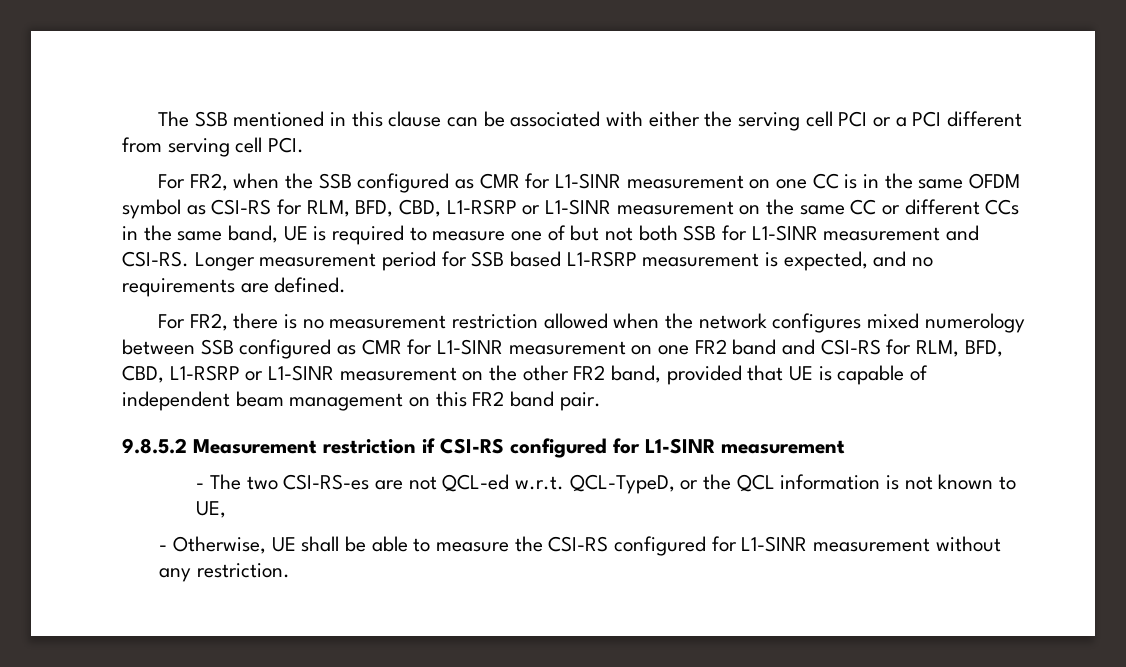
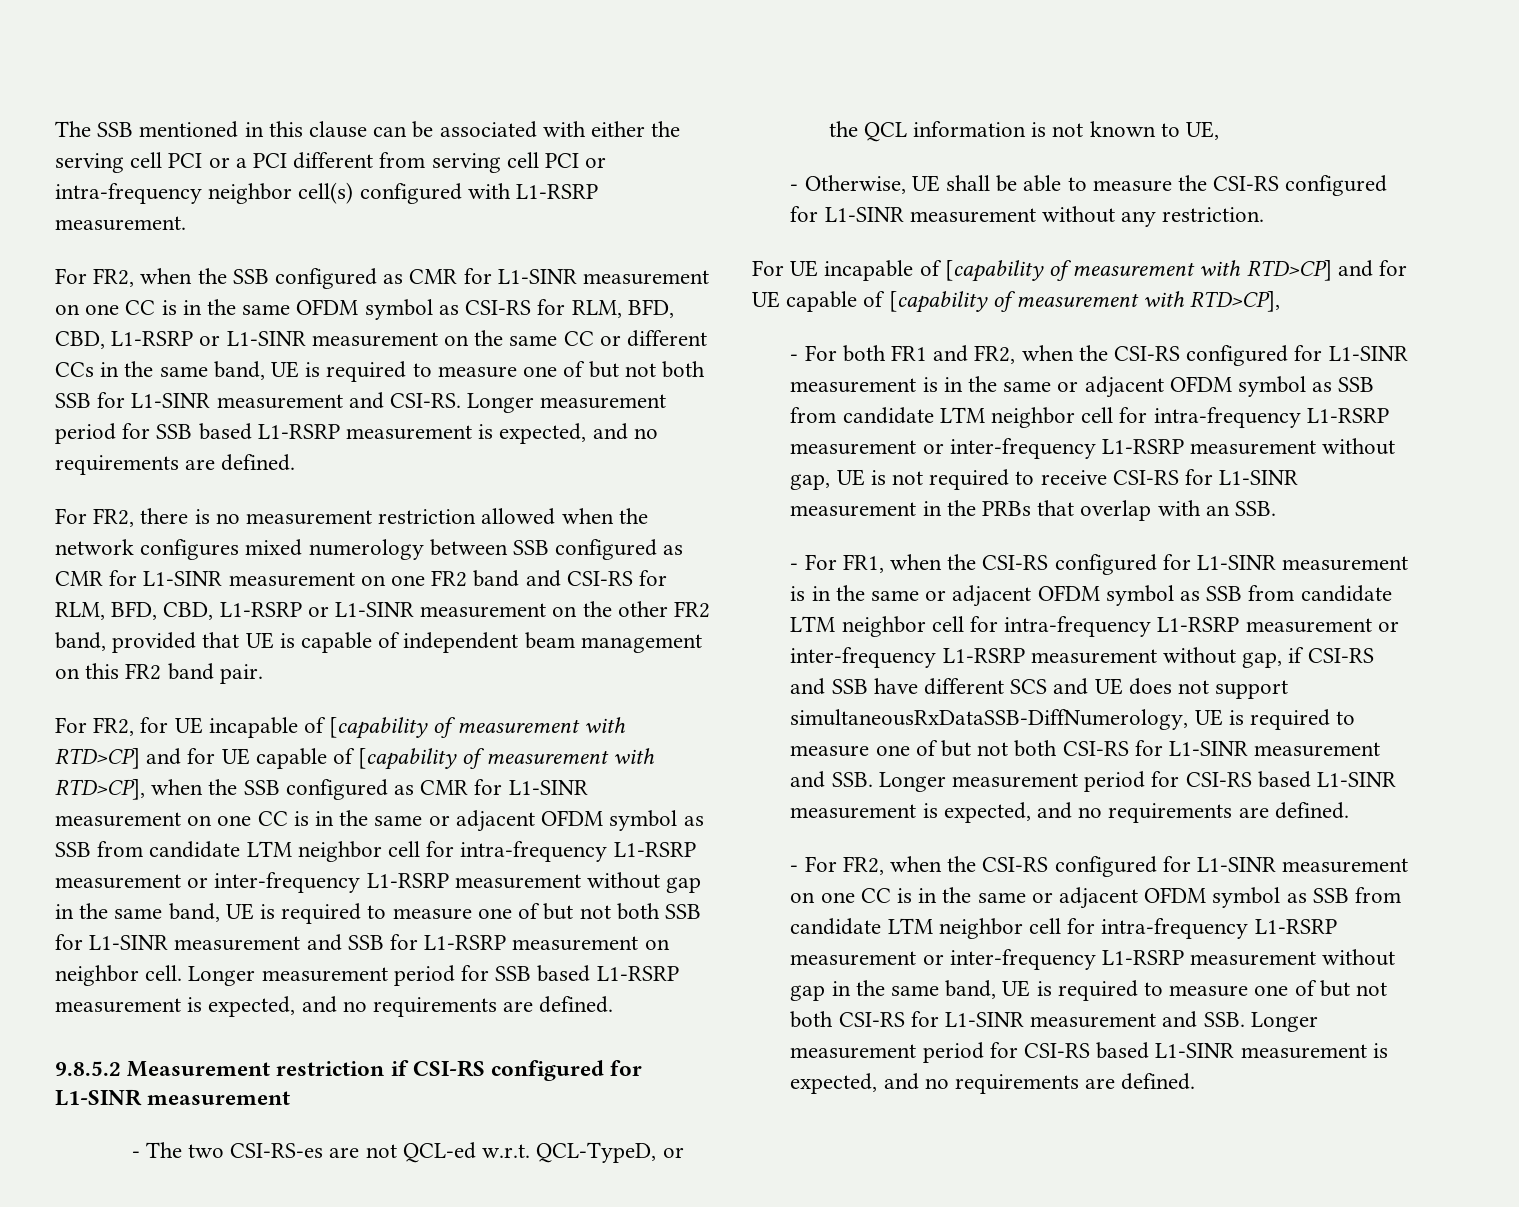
- The SSB mentioned in this clause can be associated with either the serving cell PCI or a PCI different from serving cell PCI.
+ The SSB mentioned in this clause can be associated with either the serving cell PCI or a PCI different from serving cell PCI or intra-frequency neighbor cell(s) configured with L1-RSRP measurement.
+ For FR2, for UE incapable of [capability of measurement with RTD>CP] and for UE capable of [capability of measurement with RTD>CP], when the SSB configured as CMR for L1-SINR measurement on one CC is in the same or adjacent OFDM symbol as SSB from candidate LTM neighbor cell for intra-frequency L1-RSRP measurement or inter-frequency L1-RSRP measurement without gap in the same band, UE is required to measure one of but not both SSB for L1-SINR measurement and SSB for L1-RSRP measurement on neighbor cell. Longer measurement period for SSB based L1-RSRP measurement is expected, and no requirements are defined.
+ For UE incapable of [capability of measurement with RTD>CP] and for UE capable of [capability of measurement with RTD>CP],
+ - For both FR1 and FR2, when the CSI-RS configured for L1-SINR measurement is in the same or adjacent OFDM symbol as SSB from candidate LTM neighbor cell for intra-frequency L1-RSRP measurement or inter-frequency L1-RSRP measurement without gap, UE is not required to receive CSI-RS for L1-SINR measurement in the PRBs that overlap with an SSB.
+ - For FR1, when the CSI-RS configured for L1-SINR measurement is in the same or adjacent OFDM symbol as SSB from candidate LTM neighbor cell for intra-frequency L1-RSRP measurement or inter-frequency L1-RSRP measurement without gap, if CSI-RS and SSB have different SCS and UE does not support simultaneousRxDataSSB-DiffNumerology, UE is required to measure one of but not both CSI-RS for L1-SINR measurement and SSB. Longer measurement period for CSI-RS based L1-SINR measurement is expected, and no requirements are defined.
+ - For FR2, when the CSI-RS configured for L1-SINR measurement on one CC is in the same or adjacent OFDM symbol as SSB from candidate LTM neighbor cell for intra-frequency L1-RSRP measurement or inter-frequency L1-RSRP measurement without gap in the same band, UE is required to measure one of but not both CSI-RS for L1-SINR measurement and SSB. Longer measurement period for CSI-RS based L1-SINR measurement is expected, and no requirements are defined.

